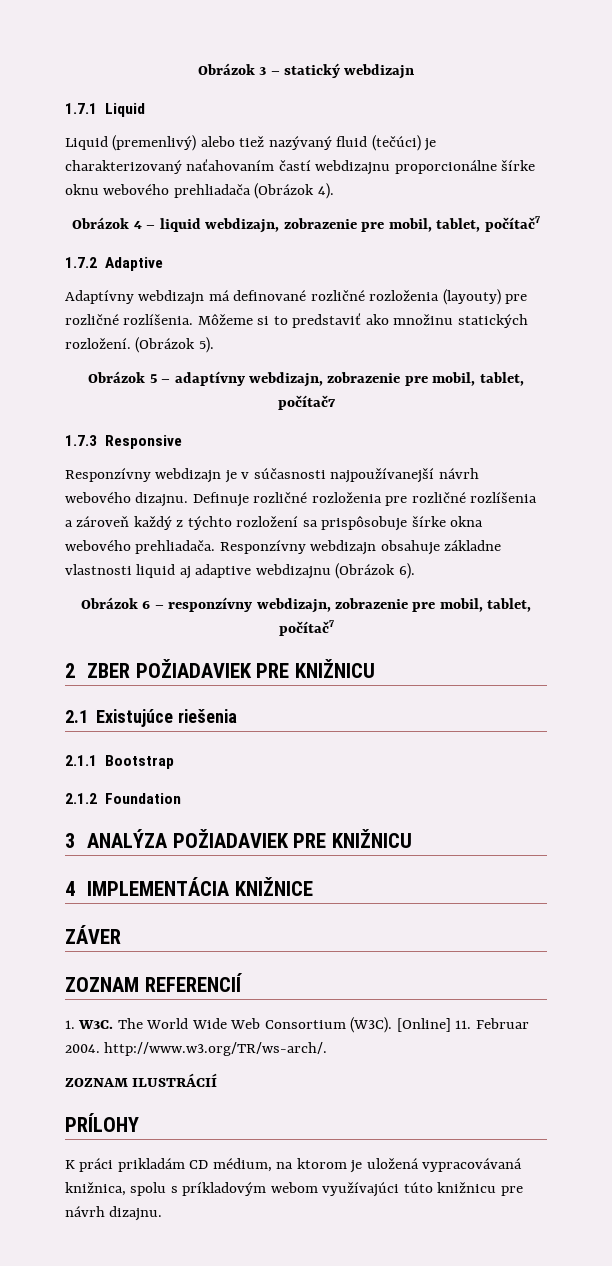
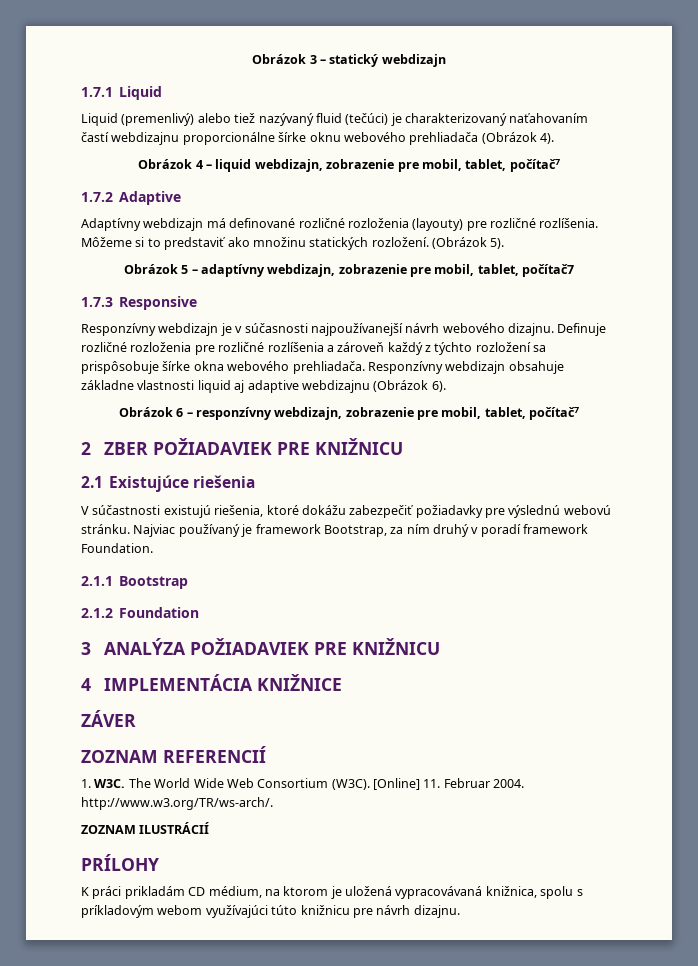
+ V súčastnosti existujú riešenia, ktoré dokážu zabezpečiť požiadavky pre výslednú webovú stránku. Najviac používaný je framework Bootstrap, za ním druhý v poradí framework Foundation.

